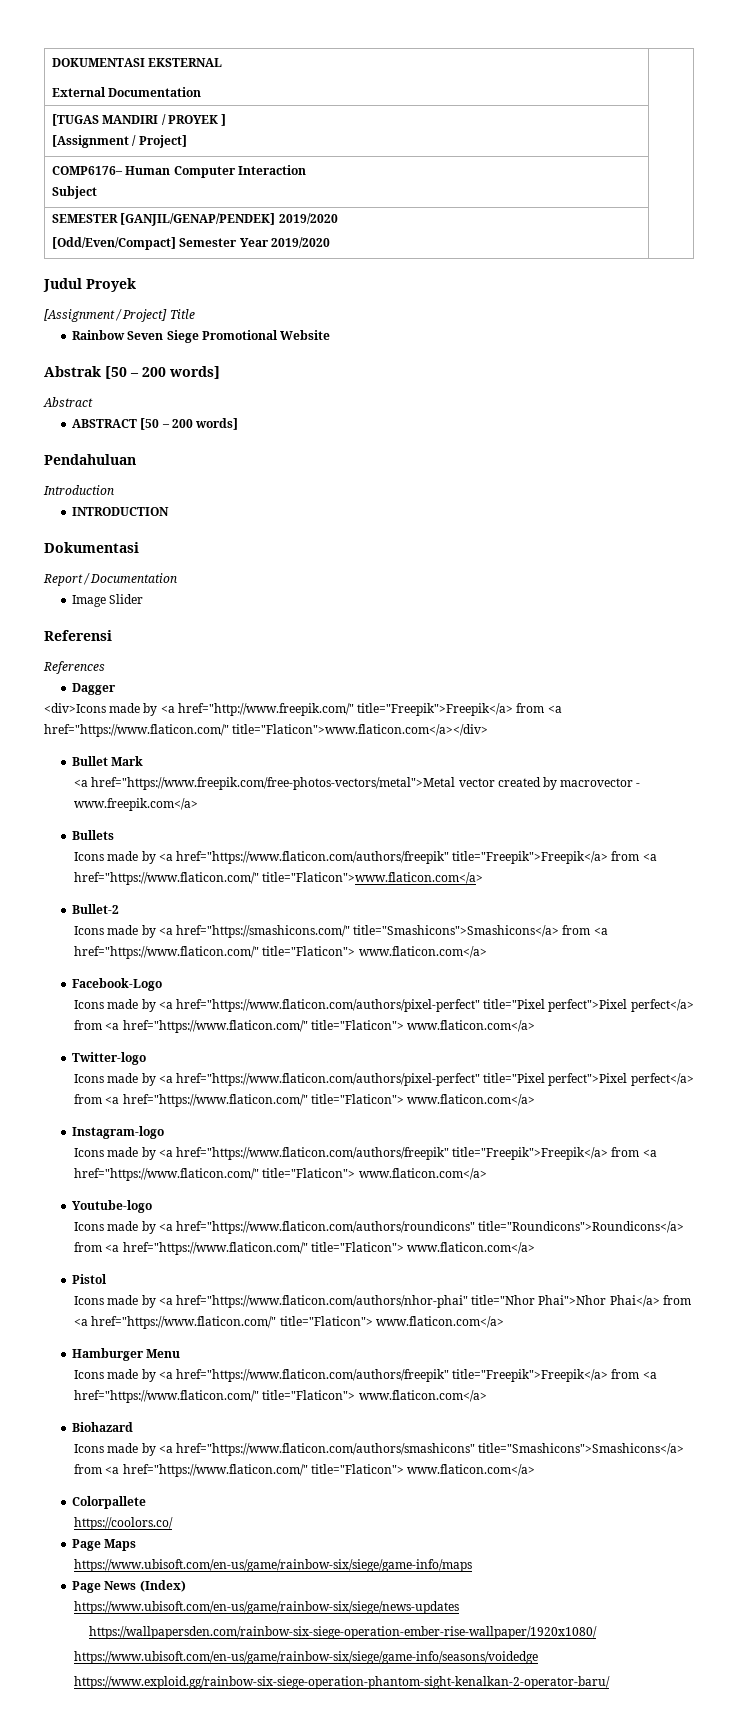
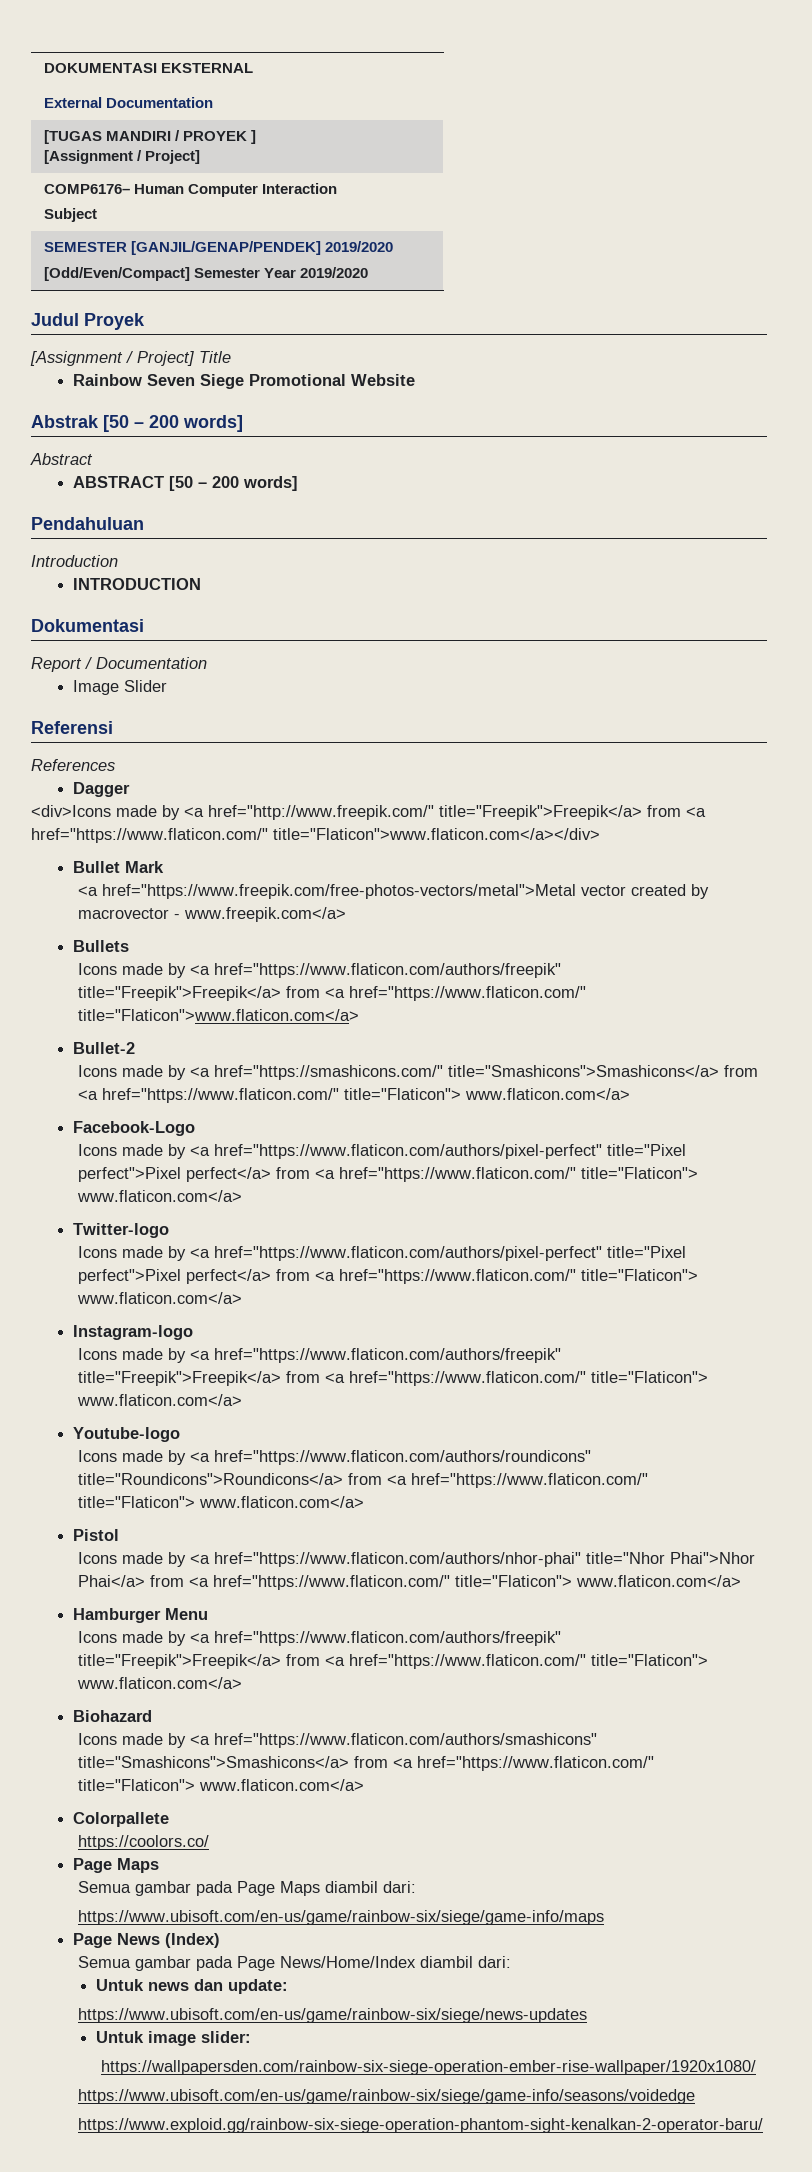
+ Semua gambar pada Page Maps diambil dari:
  https://www.ubisoft.com/en-us/game/rainbow-six/siege/game-info/maps
  Page News (Index)
+ Semua gambar pada Page News/Home/Index diambil dari:
+ Untuk news dan update:
  https://www.ubisoft.com/en-us/game/rainbow-six/siege/news-updates
+ Untuk image slider:

